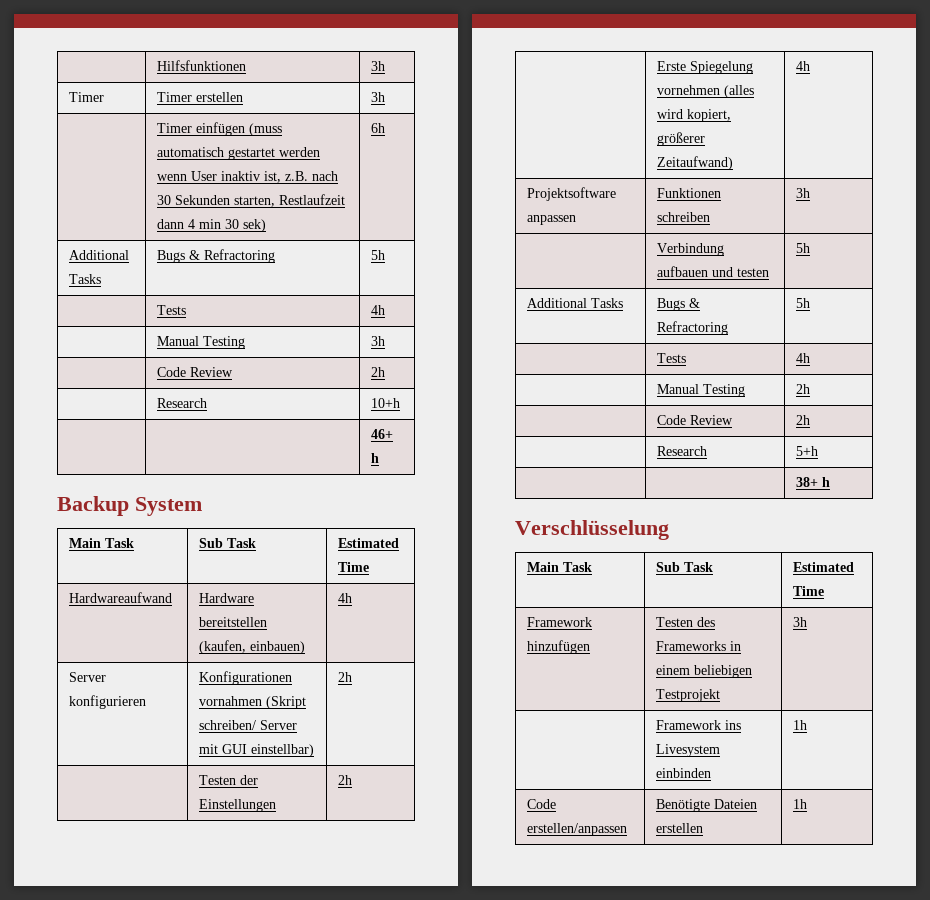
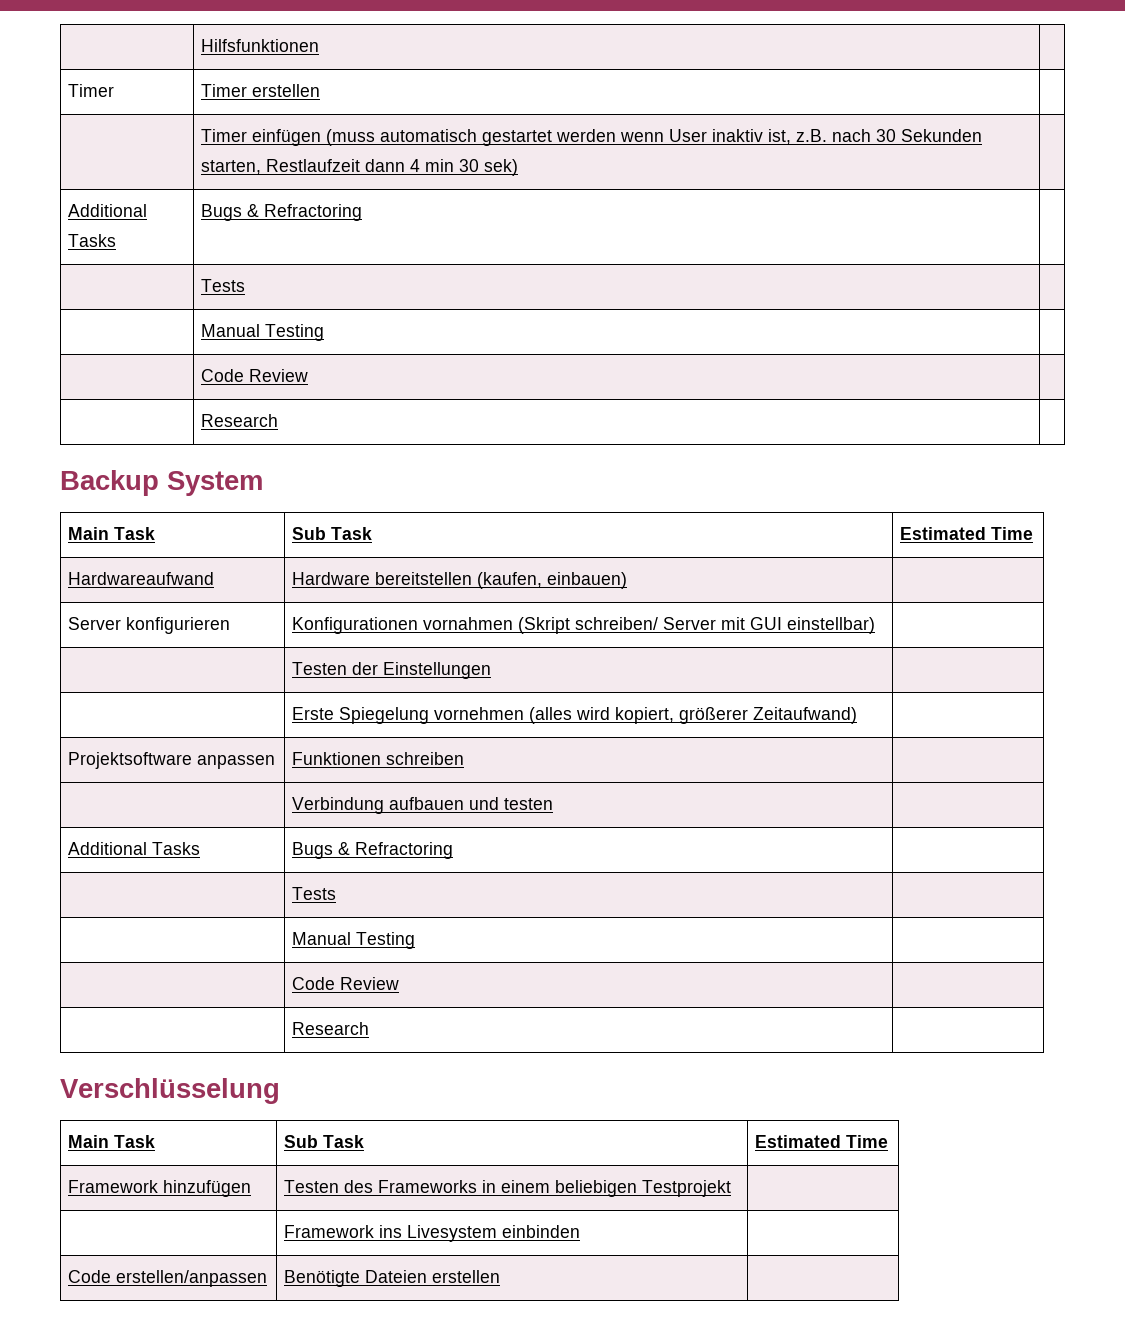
- | Hilfsfunktionen | 3h
+ | Hilfsfunktionen |
- Timer | Timer erstellen | 3h
+ Timer | Timer erstellen |
- | Timer einfügen (muss automatisch gestartet werden wenn User inaktiv ist, z.B. nach 30 Sekunden starten, Restlaufzeit dann 4 min 30 sek) | 6h
- Additional Tasks | Bugs & Refractoring | 5h
- | Tests | 4h
- | Manual Testing | 3h
- | Code Review | 2h
- | Research | 10+h
- | | 46+ h
+ | Timer einfügen (muss automatisch gestartet werden wenn User inaktiv ist, z.B. nach 30 Sekunden starten, Restlaufzeit dann 4 min 30 sek) |
+ Additional Tasks | Bugs & Refractoring |
+ | Tests |
+ | Manual Testing |
+ | Code Review |
+ | Research |
- Hardwareaufwand | Hardware bereitstellen (kaufen, einbauen) | 4h
+ Hardwareaufwand | Hardware bereitstellen (kaufen, einbauen) |
- Server konfigurieren | Konfigurationen vornahmen (Skript schreiben/ Server mit GUI einstellbar) | 2h
+ Server konfigurieren | Konfigurationen vornahmen (Skript schreiben/ Server mit GUI einstellbar) |
- | Testen der Einstellungen | 2h
+ | Testen der Einstellungen |
- | Erste Spiegelung vornehmen (alles wird kopiert, größerer Zeitaufwand) | 4h
+ | Erste Spiegelung vornehmen (alles wird kopiert, größerer Zeitaufwand) |
- Projektsoftware anpassen | Funktionen schreiben | 3h
+ Projektsoftware anpassen | Funktionen schreiben |
- | Verbindung aufbauen und testen | 5h
- Additional Tasks | Bugs & Refractoring | 5h
- | Tests | 4h
- | Manual Testing | 2h
- | Code Review | 2h
- | Research | 5+h
- | | 38+ h
+ | Verbindung aufbauen und testen |
+ Additional Tasks | Bugs & Refractoring |
+ | Tests |
+ | Manual Testing |
+ | Code Review |
+ | Research |
- Framework hinzufügen | Testen des Frameworks in einem beliebigen Testprojekt | 3h
+ Framework hinzufügen | Testen des Frameworks in einem beliebigen Testprojekt |
- | Framework ins Livesystem einbinden | 1h
+ | Framework ins Livesystem einbinden |
- Code erstellen/anpassen | Benötigte Dateien erstellen | 1h
+ Code erstellen/anpassen | Benötigte Dateien erstellen |

